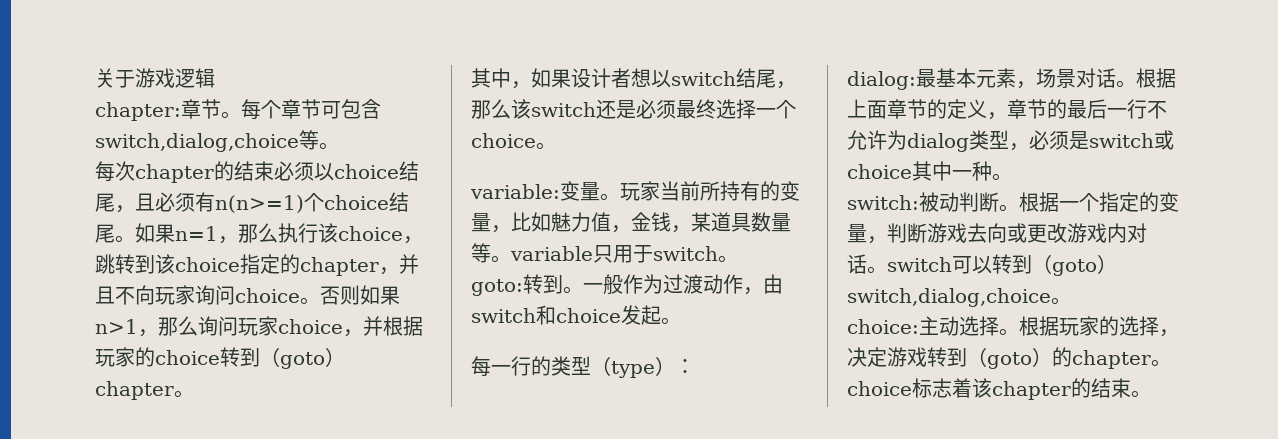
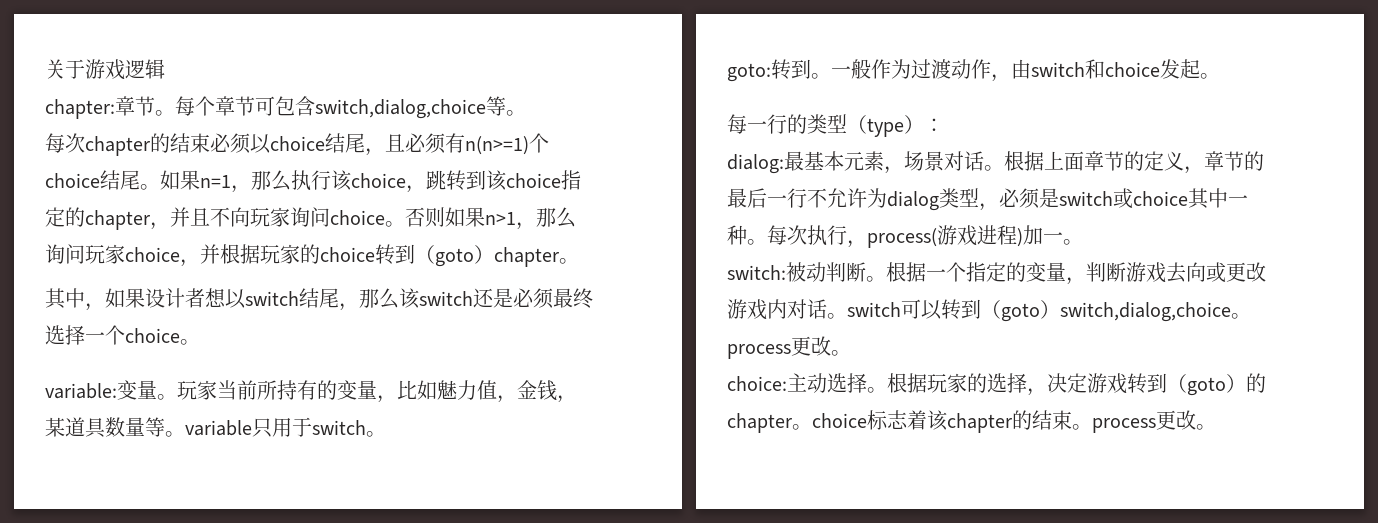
+ 每次执行，process(游戏进程)加一。
- 根据一个指定的变量，判断游戏去向或更改游戏内对话。switch可以转到（goto）switch,dialog,choice。
+ 根据一个指定的变量，判断游戏去向或更改游戏内对话。switch可以转到（goto）switch,dialog,choice。process更改。
- 根据玩家的选择，决定游戏转到（goto）的chapter。choice标志着该chapter的结束。
+ 根据玩家的选择，决定游戏转到（goto）的chapter。choice标志着该chapter的结束。process更改。

